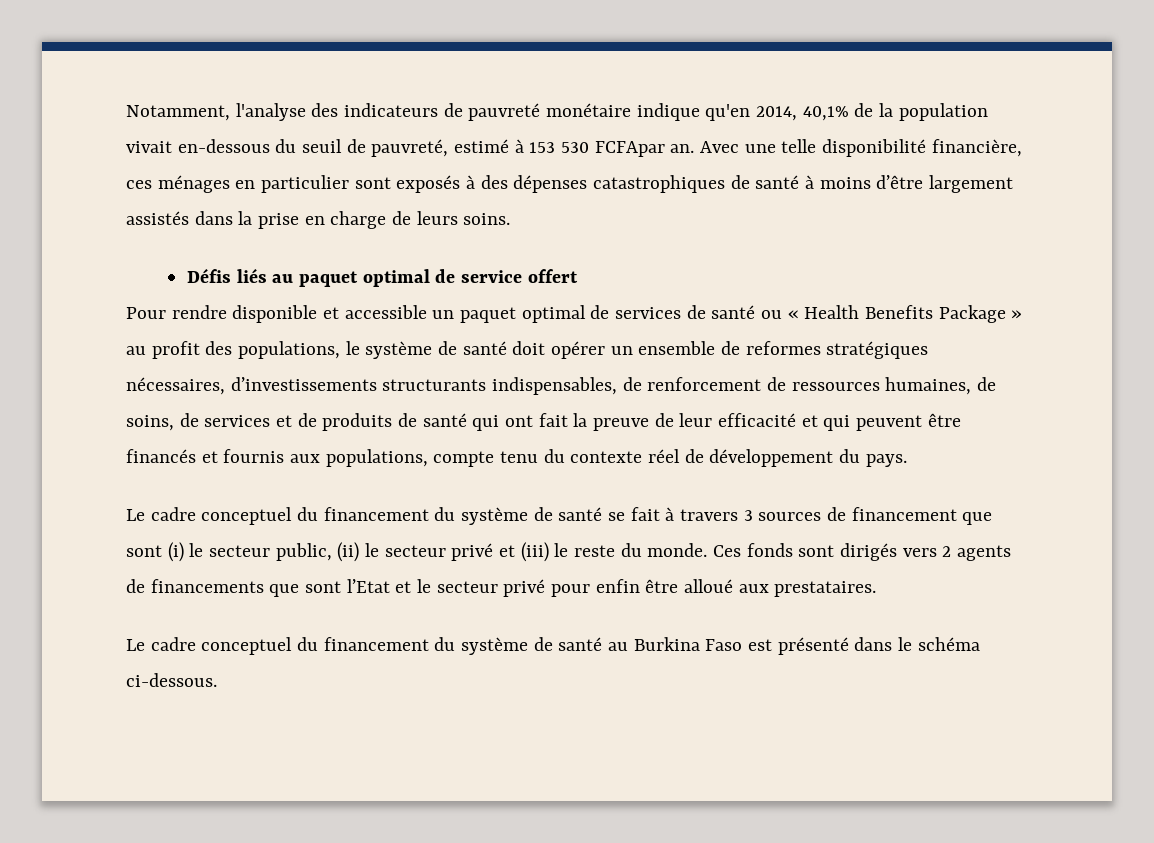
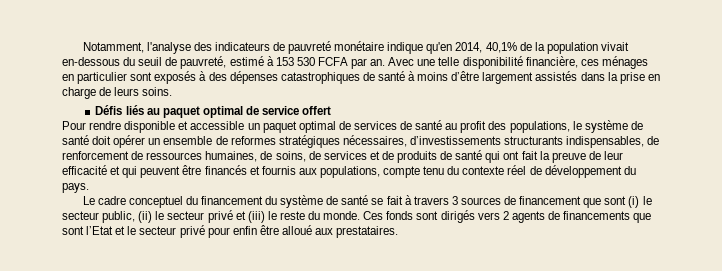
- Notamment, l'analyse des indicateurs de pauvreté monétaire indique qu'en 2014, 40,1% de la population vivait en-dessous du seuil de pauvreté, estimé à 153 530 FCFApar an.
+ Notamment, l'analyse des indicateurs de pauvreté monétaire indique qu'en 2014, 40,1% de la population vivait en-dessous du seuil de pauvreté, estimé à 153 530 FCFA par an.
- Pour rendre disponible et accessible un paquet optimal de services de santé ou « Health Benefits Package » au profit des populations, le système de santé doit opérer un ensemble de reformes stratégiques nécessaires, d’investissements structurants indispensables, de renforcement de ressources humaines, de soins, de services et de produits de santé qui ont fait la preuve de leur efficacité et qui peuvent être financés et fournis aux populations, compte tenu du contexte réel de développement du pays.
+ Pour rendre disponible et accessible un paquet optimal de services de santé au profit des populations, le système de santé doit opérer un ensemble de reformes stratégiques nécessaires, d’investissements structurants indispensables, de renforcement de ressources humaines, de soins, de services et de produits de santé qui ont fait la preuve de leur efficacité et qui peuvent être financés et fournis aux populations, compte tenu du contexte réel de développement du pays.
- Le cadre conceptuel du financement du système de santé au Burkina Faso est présenté dans le schéma ci-dessous.

